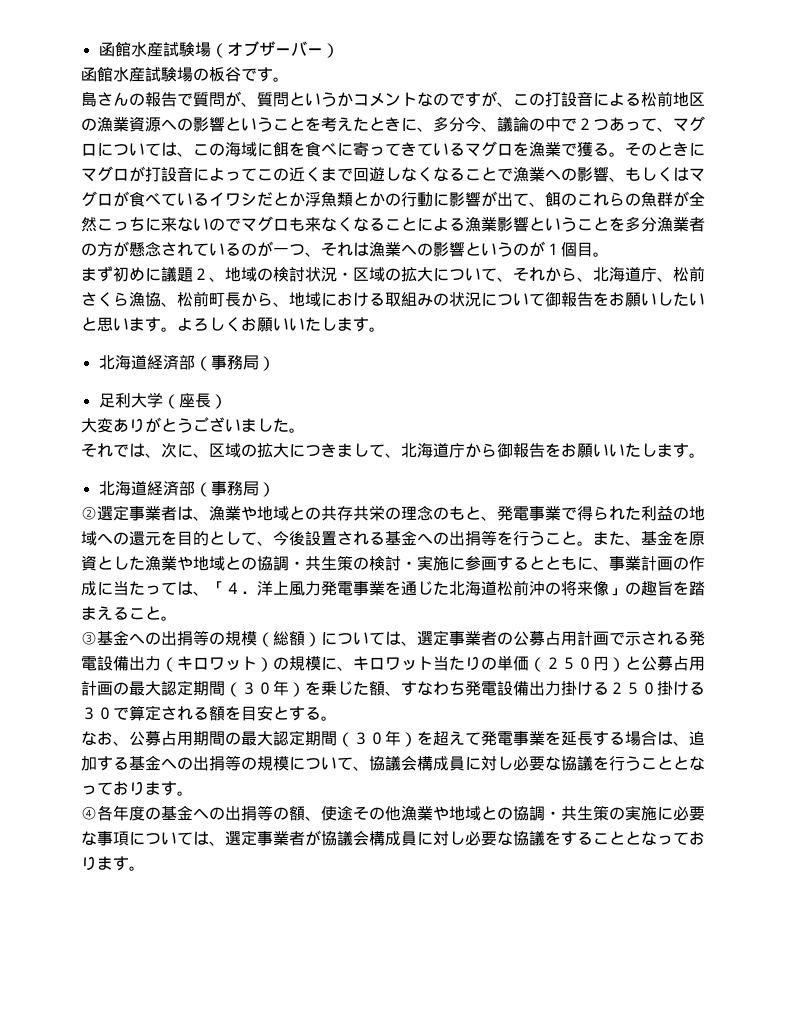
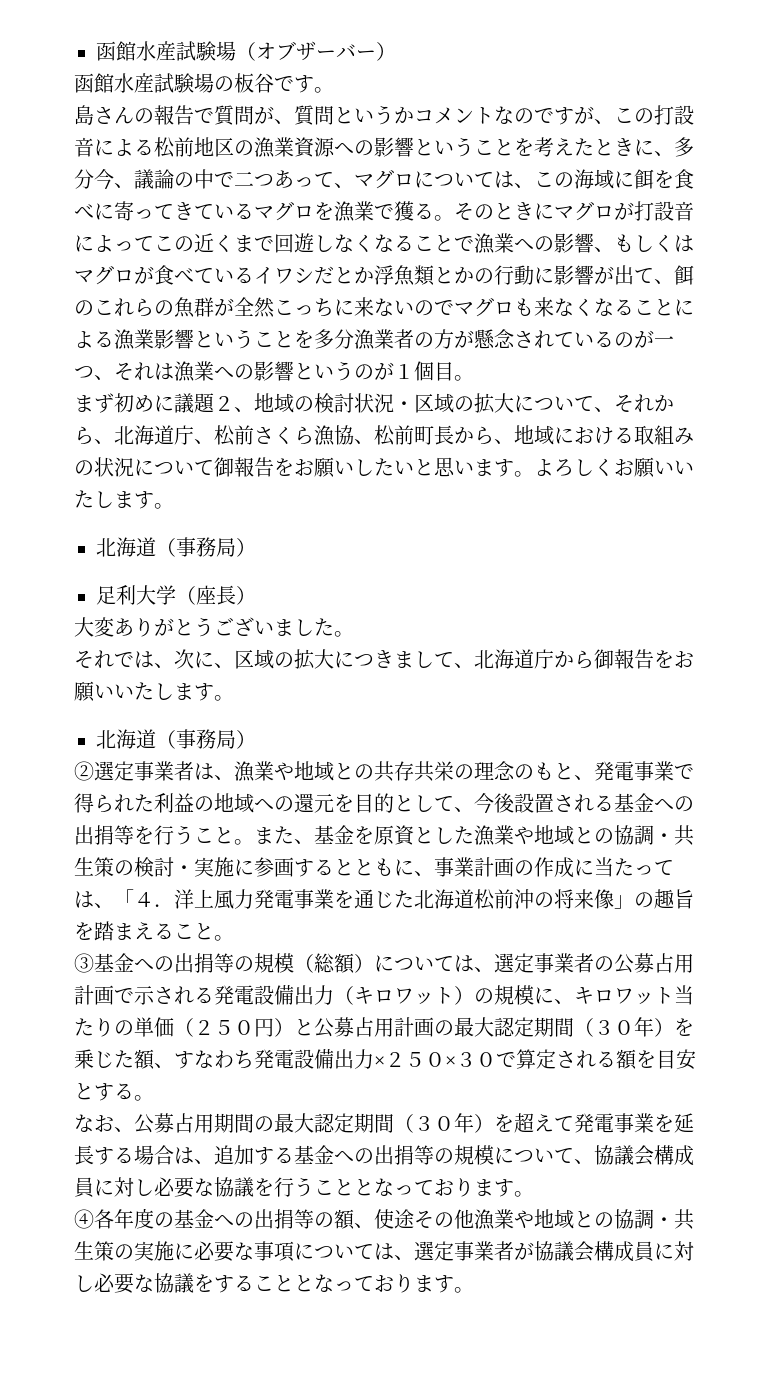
- 島さんの報告で質問が、質問というかコメントなのですが、この打設音による松前地区の漁業資源への影響ということを考えたときに、多分今、議論の中で２つあって、マグロについては、この海域に餌を食べに寄ってきているマグロを漁業で獲る。
+ 島さんの報告で質問が、質問というかコメントなのですが、この打設音による松前地区の漁業資源への影響ということを考えたときに、多分今、議論の中で二つあって、マグロについては、この海域に餌を食べに寄ってきているマグロを漁業で獲る。
  よろしくお願いいたします。
- 北海道経済部（事務局）
+ 北海道（事務局）
  それでは、次に、区域の拡大につきまして、北海道庁から御報告をお願いいたします。
- 北海道経済部（事務局）
+ 北海道（事務局）
- ③基金への出捐等の規模（総額）については、選定事業者の公募占用計画で示される発電設備出力（キロワット）の規模に、キロワット当たりの単価（２５０円）と公募占用計画の最大認定期間（３０年）を乗じた額、すなわち発電設備出力掛ける２５０掛ける３０で算定される額を目安とする。
+ ③基金への出捐等の規模（総額）については、選定事業者の公募占用計画で示される発電設備出力（キロワット）の規模に、キロワット当たりの単価（２５０円）と公募占用計画の最大認定期間（３０年）を乗じた額、すなわち発電設備出力×２５０×３０で算定される額を目安とする。

